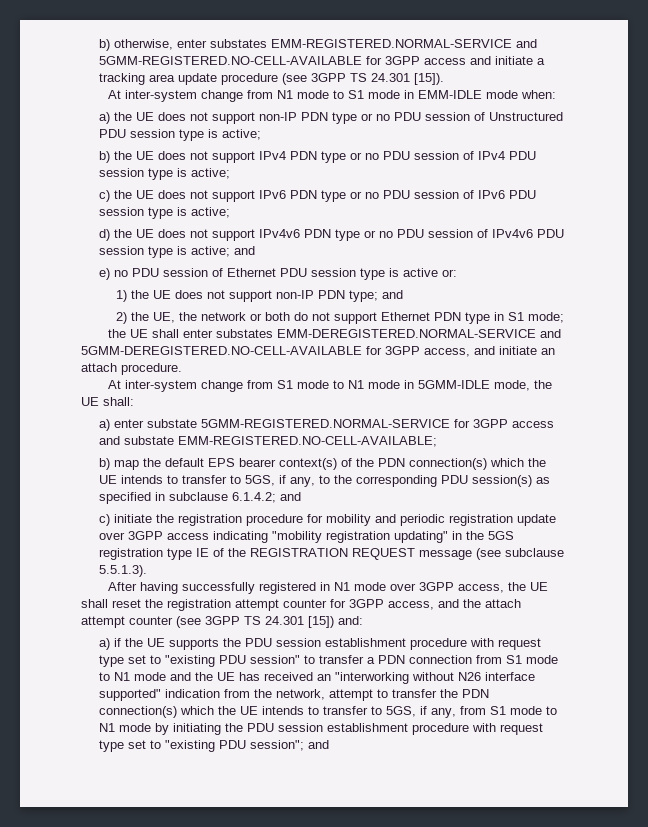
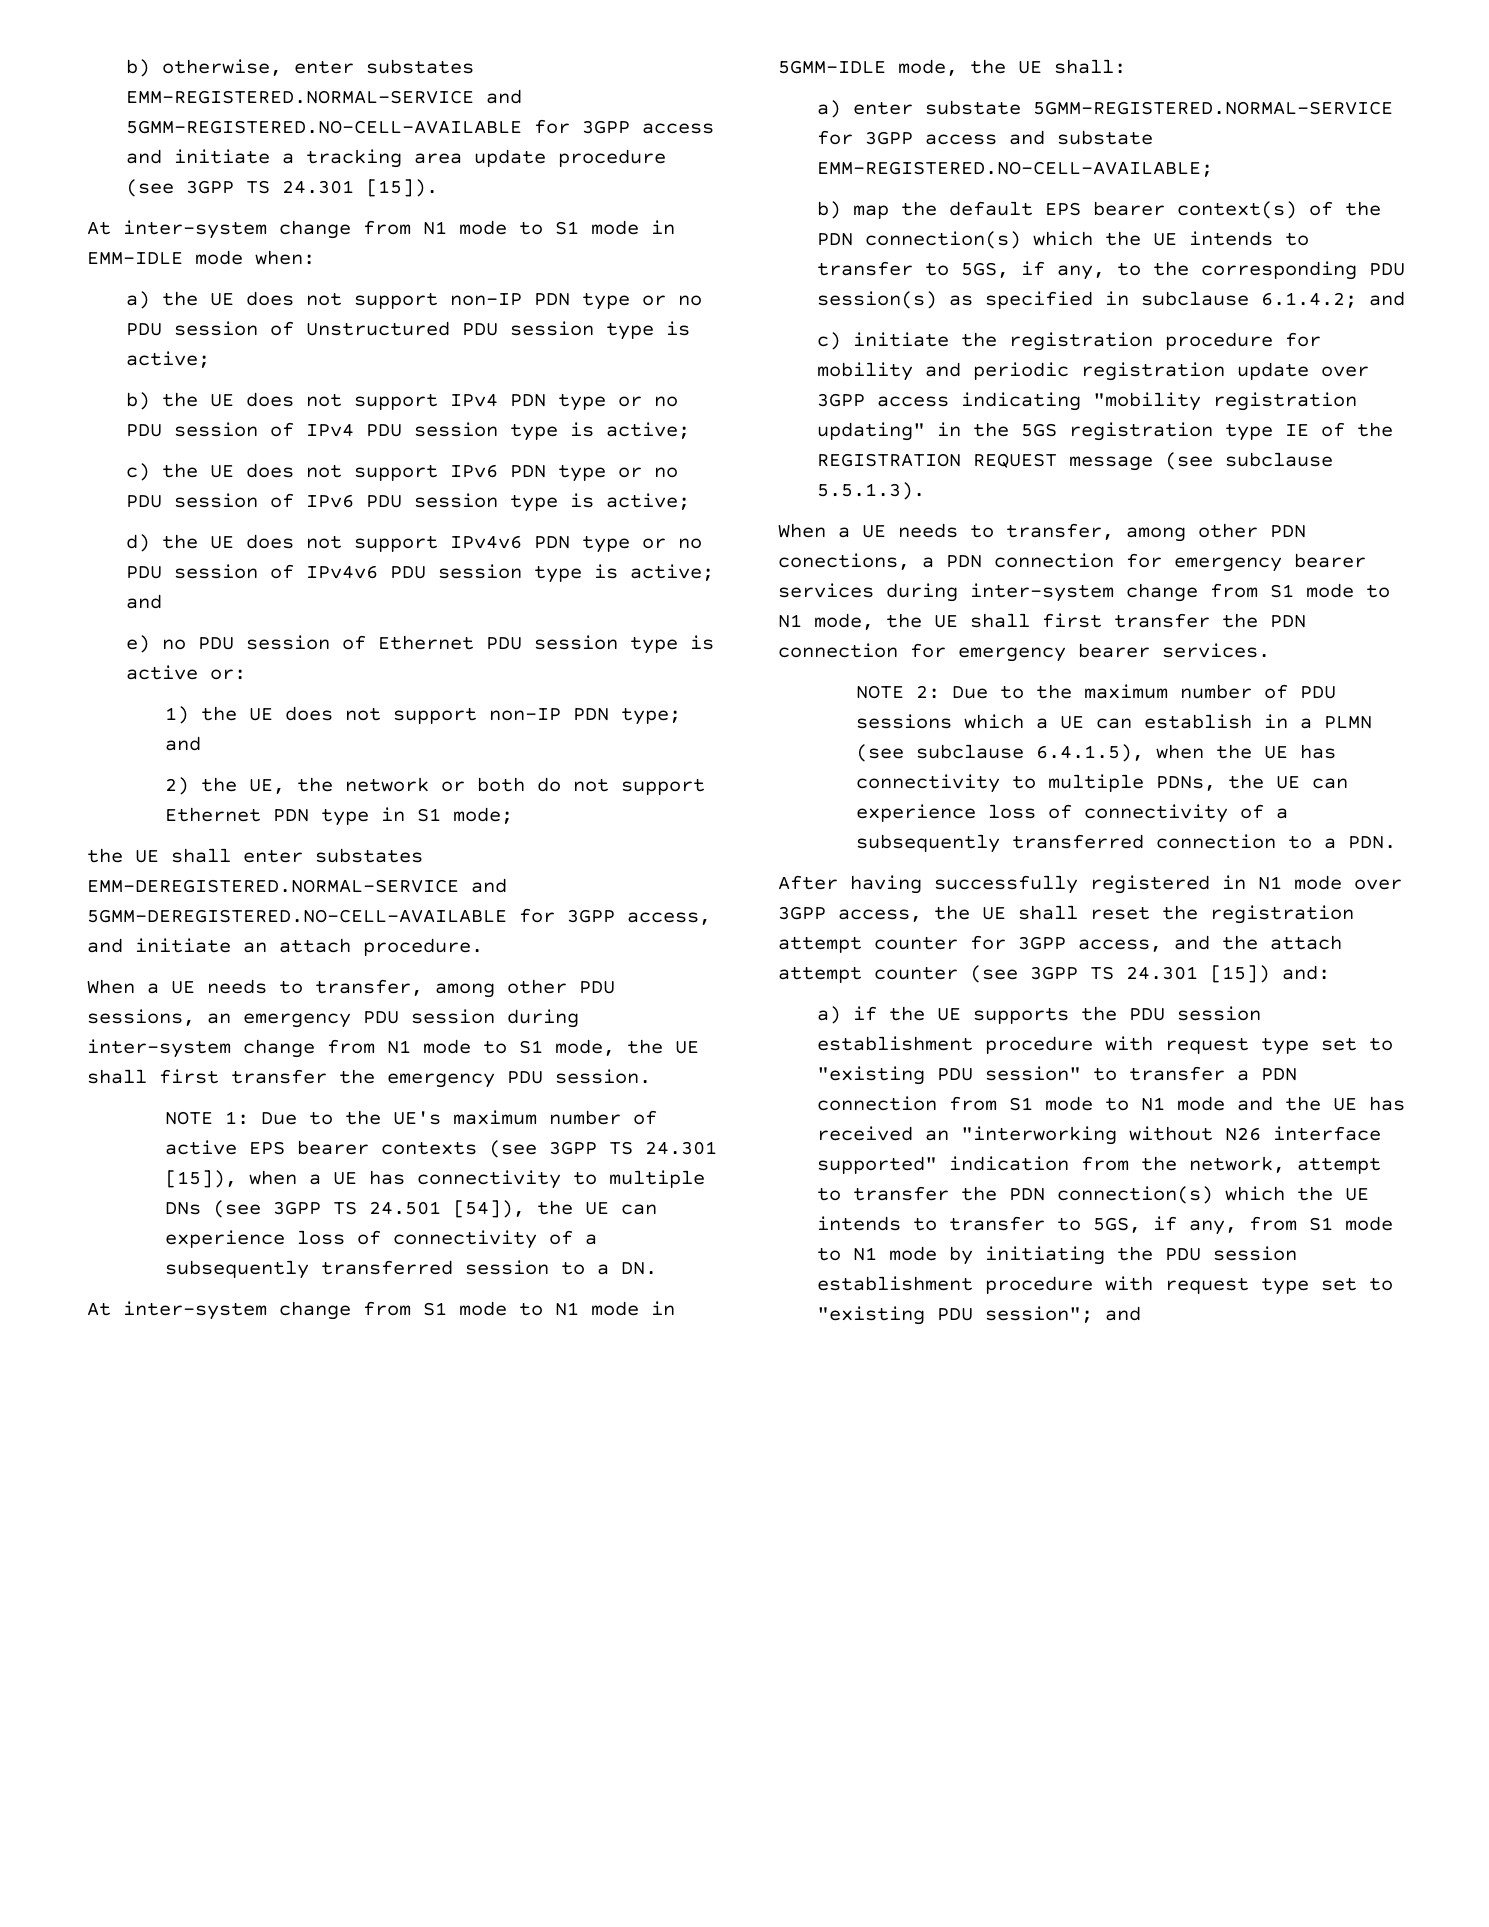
+ When a UE needs to transfer, among other PDU sessions, an emergency PDU session during inter-system change from N1 mode to S1 mode, the UE shall first transfer the emergency PDU session.
+ NOTE 1: Due to the UE's maximum number of active EPS bearer contexts (see 3GPP TS 24.301 [15]), when a UE has connectivity to multiple DNs (see 3GPP TS 24.501 [54]), the UE can experience loss of connectivity of a subsequently transferred session to a DN.
+ When a UE needs to transfer, among other PDN conections, a PDN connection for emergency bearer services during inter-system change from S1 mode to N1 mode, the UE shall first transfer the PDN connection for emergency bearer services.
+ NOTE 2: Due to the maximum number of PDU sessions which a UE can establish in a PLMN (see subclause 6.4.1.5), when the UE has connectivity to multiple PDNs, the UE can experience loss of connectivity of a subsequently transferred connection to a PDN.

